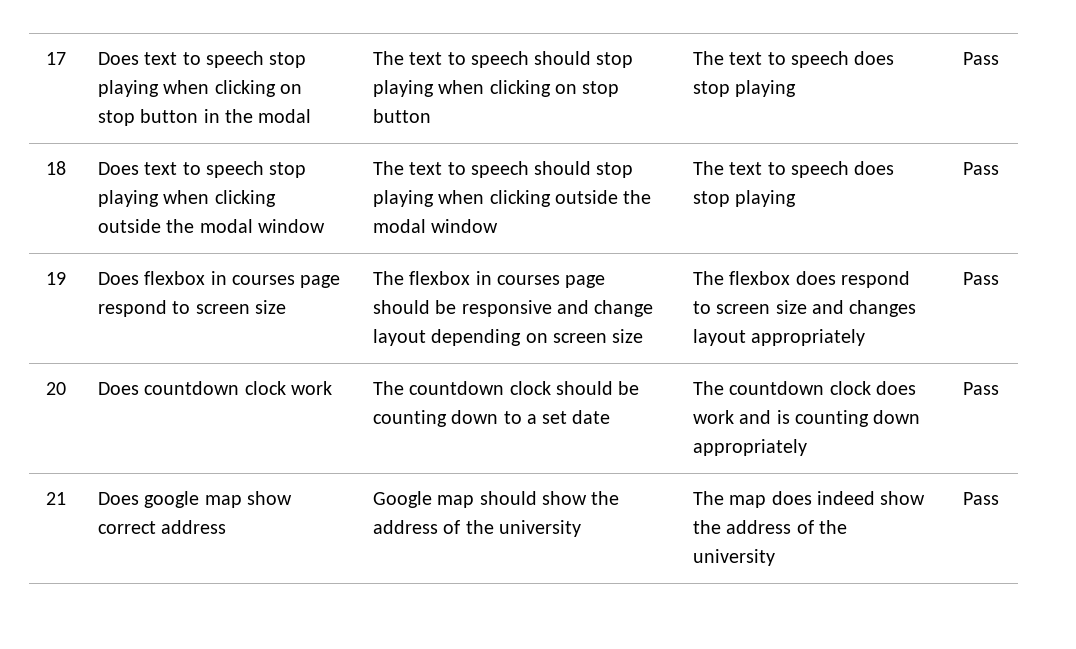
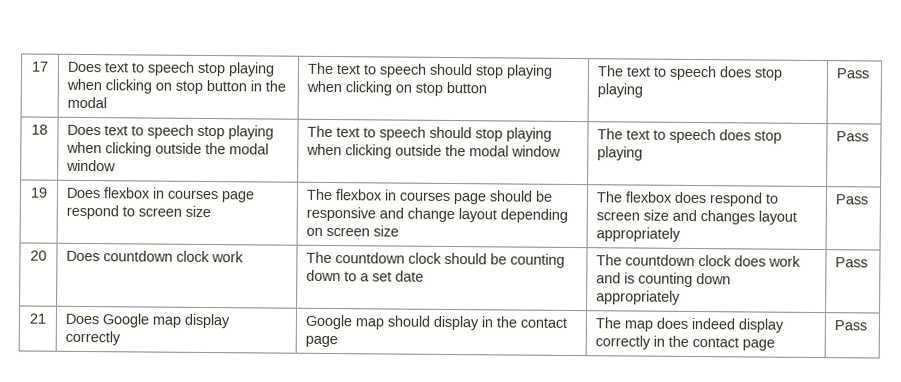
- 21 | Does google map show correct address | Google map should show the address of the university | The map does indeed show the address of the university | Pass
+ 21 | Does Google map display correctly | Google map should display in the contact page | The map does indeed display correctly in the contact page | Pass

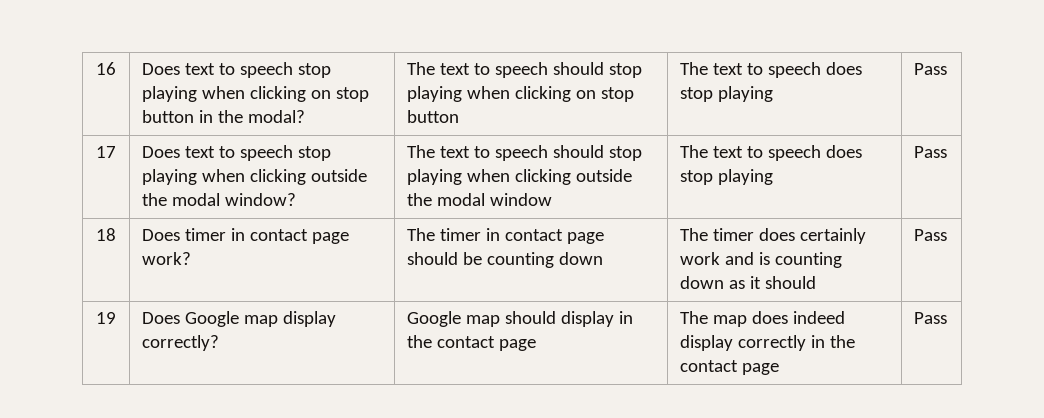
- 17 | Does text to speech stop playing when clicking on stop button in the modal | The text to speech should stop playing when clicking on stop button | The text to speech does stop playing | Pass
+ 16 | Does text to speech stop playing when clicking on stop button in the modal? | The text to speech should stop playing when clicking on stop button | The text to speech does stop playing | Pass
- 18 | Does text to speech stop playing when clicking outside the modal window | The text to speech should stop playing when clicking outside the modal window | The text to speech does stop playing | Pass
+ 17 | Does text to speech stop playing when clicking outside the modal window? | The text to speech should stop playing when clicking outside the modal window | The text to speech does stop playing | Pass
- 19 | Does flexbox in courses page respond to screen size | The flexbox in courses page should be responsive and change layout depending on screen size | The flexbox does respond to screen size and changes layout appropriately | Pass
- 20 | Does countdown clock work | The countdown clock should be counting down to a set date | The countdown clock does work and is counting down appropriately | Pass
- 21 | Does Google map display correctly | Google map should display in the contact page | The map does indeed display correctly in the contact page | Pass
+ 18 | Does timer in contact page work? | The timer in contact page should be counting down | The timer does certainly work and is counting down as it should | Pass
+ 19 | Does Google map display correctly? | Google map should display in the contact page | The map does indeed display correctly in the contact page | Pass

